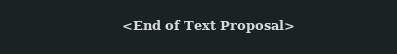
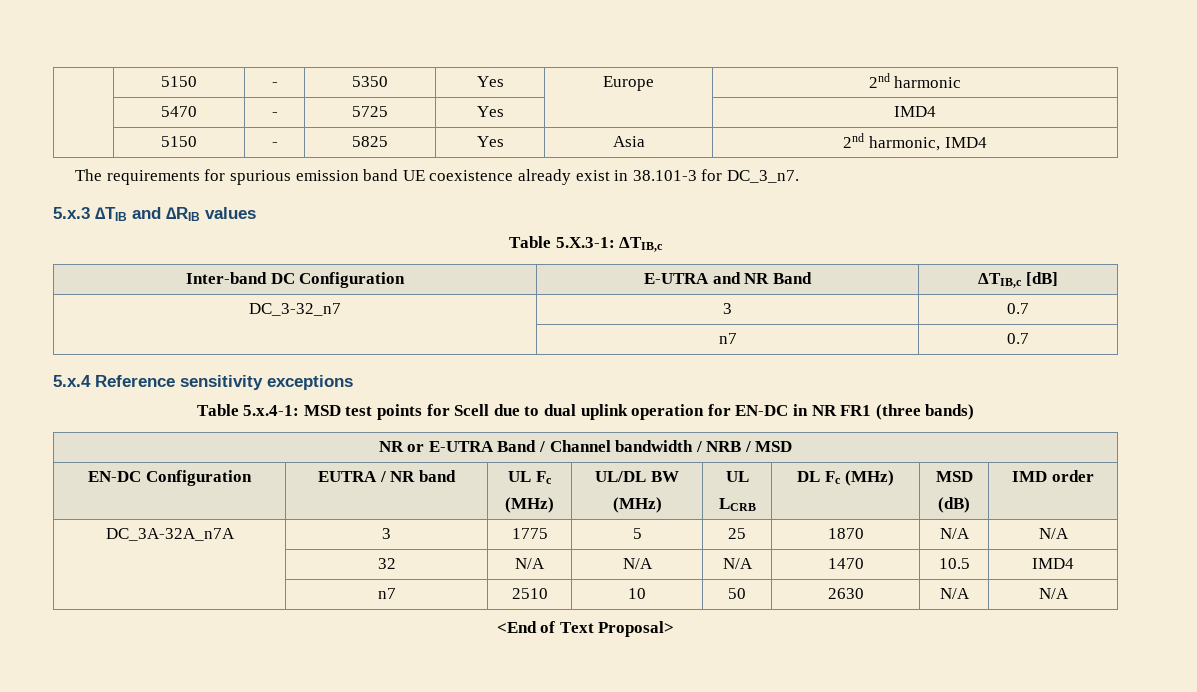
+ | 5150 | - | 5350 | Yes | Europe | 2nd harmonic
+ | 5470 | - | 5725 | Yes | | IMD4
+ | 5150 | - | 5825 | Yes | Asia | 2nd harmonic, IMD4
+ The requirements for spurious emission band UE coexistence already exist in 38.101-3 for DC_3_n7.
+ 5.x.3 ∆TIB and ∆RIB values
+ Table 5.X.3-1: ΔTIB,c
+ Inter-band DC Configuration | E-UTRA and NR Band | ΔTIB,c [dB]
+ DC_3-32_n7 | 3 | 0.7
+ | n7 | 0.7
+ 5.x.4 Reference sensitivity exceptions
+ Table 5.x.4-1: MSD test points for Scell due to dual uplink operation for EN-DC in NR FR1 (three bands)
+ NR or E-UTRA Band / Channel bandwidth / NRB / MSD
+ EN-DC Configuration | EUTRA / NR band | UL Fc
+ (MHz) | UL/DL BW
+ (MHz) | UL
+ LCRB | DL Fc (MHz) | MSD
+ (dB) | IMD order
+ DC_3A-32A_n7A | 3 | 1775 | 5 | 25 | 1870 | N/A | N/A
+ | 32 | N/A | N/A | N/A | 1470 | 10.5 | IMD4
+ | n7 | 2510 | 10 | 50 | 2630 | N/A | N/A

